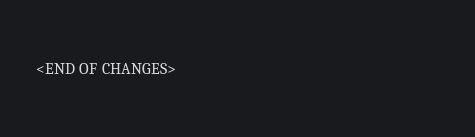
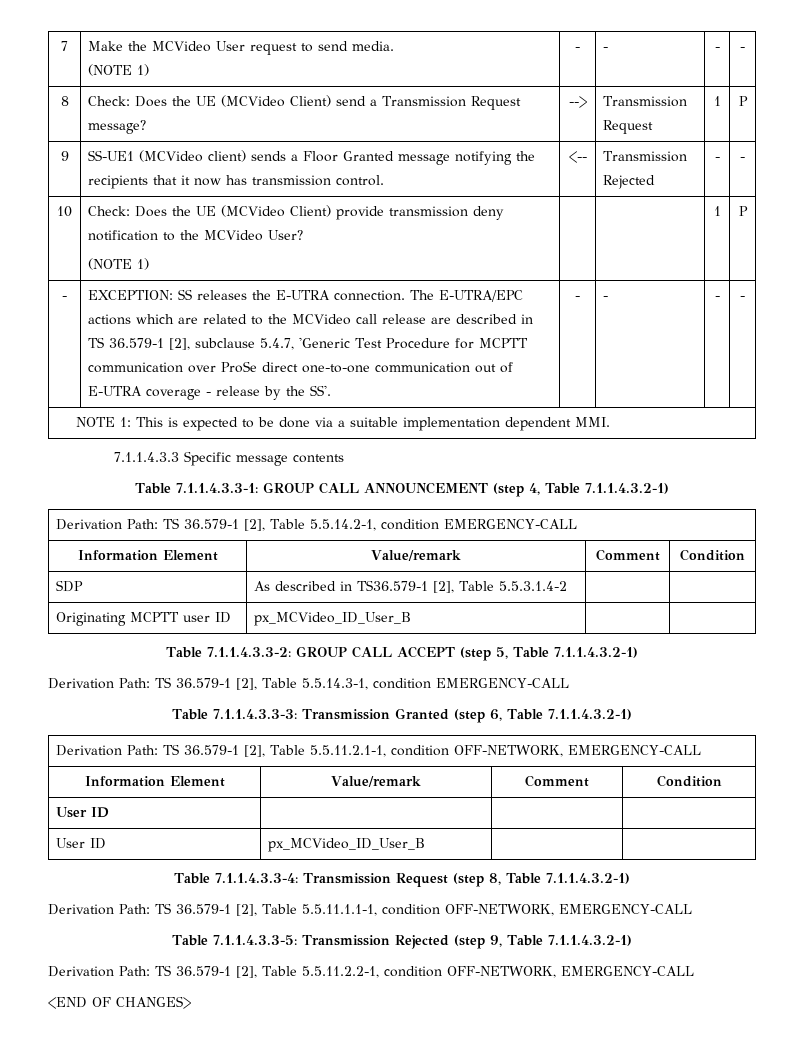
+ 7 | Make the MCVideo User request to send media.
+ (NOTE 1) | - | - | - | -
+ 8 | Check: Does the UE (MCVideo Client) send a Transmission Request message? | --> | Transmission Request | 1 | P
+ 9 | SS-UE1 (MCVideo client) sends a Floor Granted message notifying the recipients that it now has transmission control. | <-- | Transmission Rejected | - | -
+ 10 | Check: Does the UE (MCVideo Client) provide transmission deny notification to the MCVideo User?
+ (NOTE 1) | | | 1 | P
+ - | EXCEPTION: SS releases the E-UTRA connection. The E-UTRA/EPC actions which are related to the MCVideo call release are described in TS 36.579-1 [2], subclause 5.4.7, 'Generic Test Procedure for MCPTT communication over ProSe direct one-to-one communication out of E-UTRA coverage - release by the SS'. | - | - | - | -
+ NOTE 1: This is expected to be done via a suitable implementation dependent MMI.
+ 7.1.1.4.3.3 Specific message contents
+ Table 7.1.1.4.3.3-1: GROUP CALL ANNOUNCEMENT (step 4, Table 7.1.1.4.3.2-1)
+ Derivation Path: TS 36.579-1 [2], Table 5.5.14.2-1, condition EMERGENCY-CALL
+ Information Element | Value/remark | Comment | Condition
+ SDP | As described in TS36.579-1 [2], Table 5.5.3.1.4-2 | |
+ Originating MCPTT user ID | px_MCVideo_ID_User_B | |
+ Table 7.1.1.4.3.3-2: GROUP CALL ACCEPT (step 5, Table 7.1.1.4.3.2-1)
+ Derivation Path: TS 36.579-1 [2], Table 5.5.14.3-1, condition EMERGENCY-CALL
+ Table 7.1.1.4.3.3-3: Transmission Granted (step 6, Table 7.1.1.4.3.2-1)
+ Derivation Path: TS 36.579-1 [2], Table 5.5.11.2.1-1, condition OFF-NETWORK, EMERGENCY-CALL
+ Information Element | Value/remark | Comment | Condition
+ User ID | | |
+ User ID | px_MCVideo_ID_User_B | |
+ Table 7.1.1.4.3.3-4: Transmission Request (step 8, Table 7.1.1.4.3.2-1)
+ Derivation Path: TS 36.579-1 [2], Table 5.5.11.1.1-1, condition OFF-NETWORK, EMERGENCY-CALL
+ Table 7.1.1.4.3.3-5: Transmission Rejected (step 9, Table 7.1.1.4.3.2-1)
+ Derivation Path: TS 36.579-1 [2], Table 5.5.11.2.2-1, condition OFF-NETWORK, EMERGENCY-CALL

